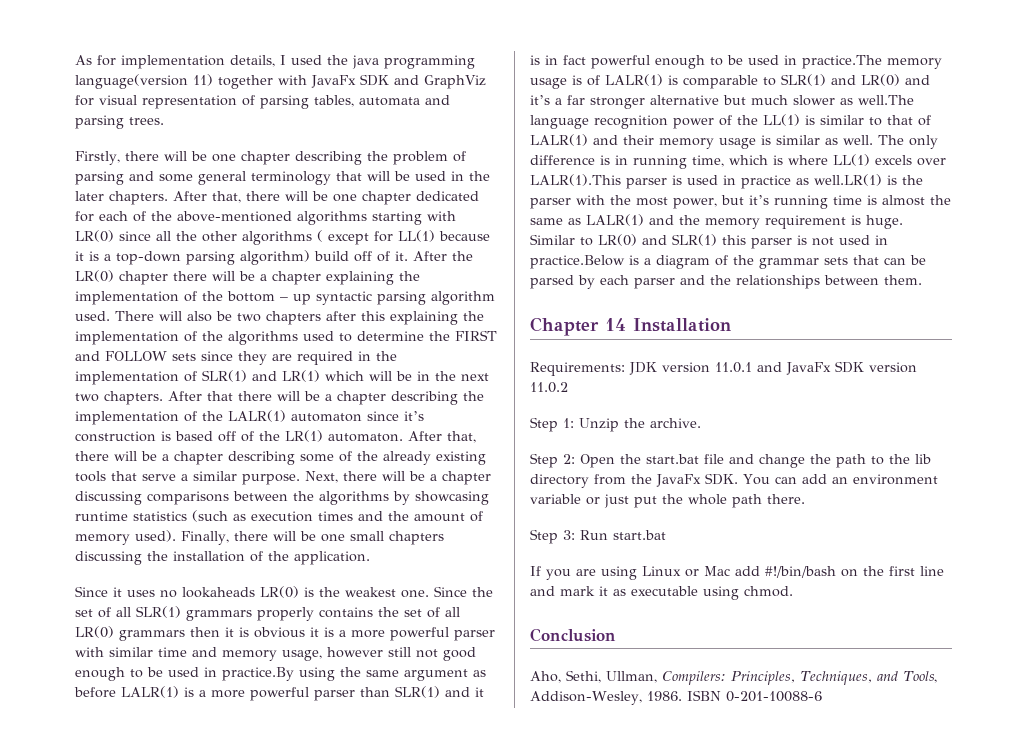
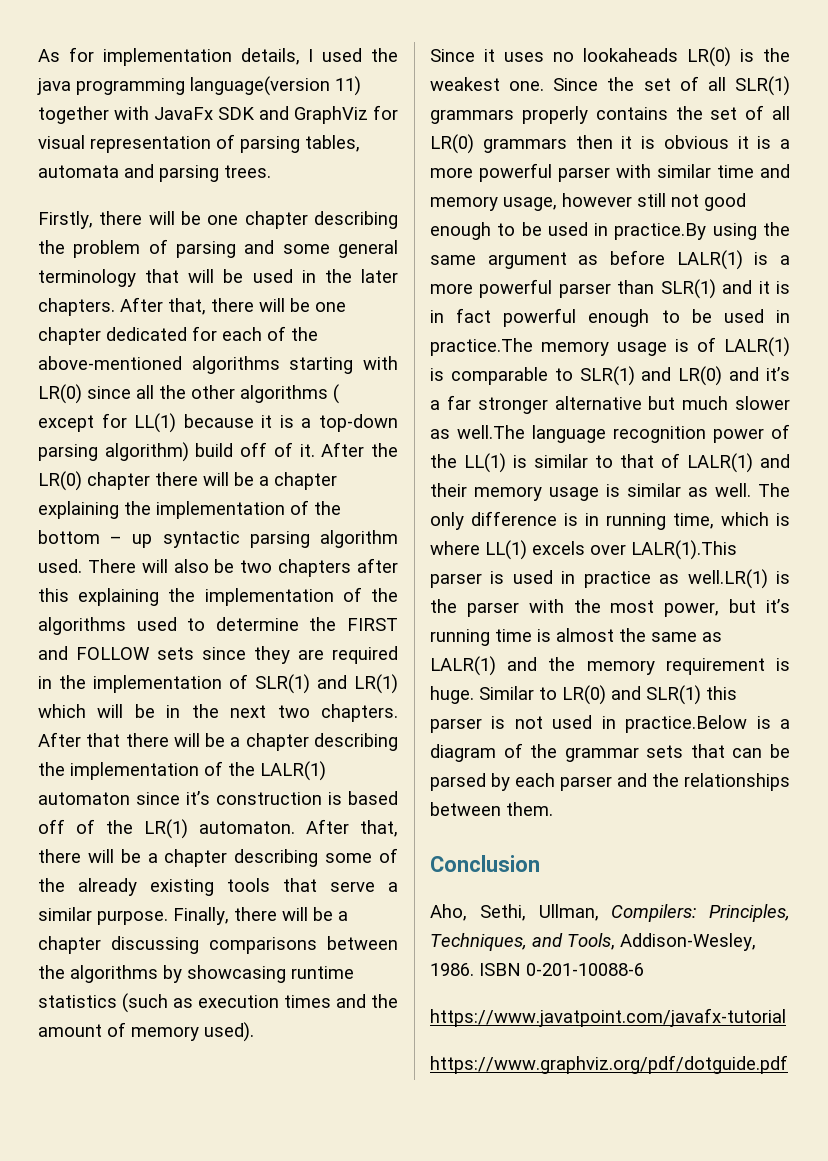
- Next, there will be a chapter discussing comparisons between the algorithms by showcasing runtime statistics (such as execution times and the amount of memory used). Finally, there will be one small chapters discussing the installation of the application.
+ Finally, there will be a chapter discussing comparisons between the algorithms by showcasing runtime statistics (such as execution times and the amount of memory used).
- Chapter 14 Installation
- Requirements: JDK version 11.0.1 and JavaFx SDK version 11.0.2
- Step 1: Unzip the archive.
- Step 2: Open the start.bat file and change the path to the lib directory from the JavaFx SDK. You can add an environment variable or just put the whole path there.
- Step 3: Run start.bat
- If you are using Linux or Mac add #!/bin/bash on the first line and mark it as executable using chmod.
+ https://www.javatpoint.com/javafx-tutorial
+ https://www.graphviz.org/pdf/dotguide.pdf

